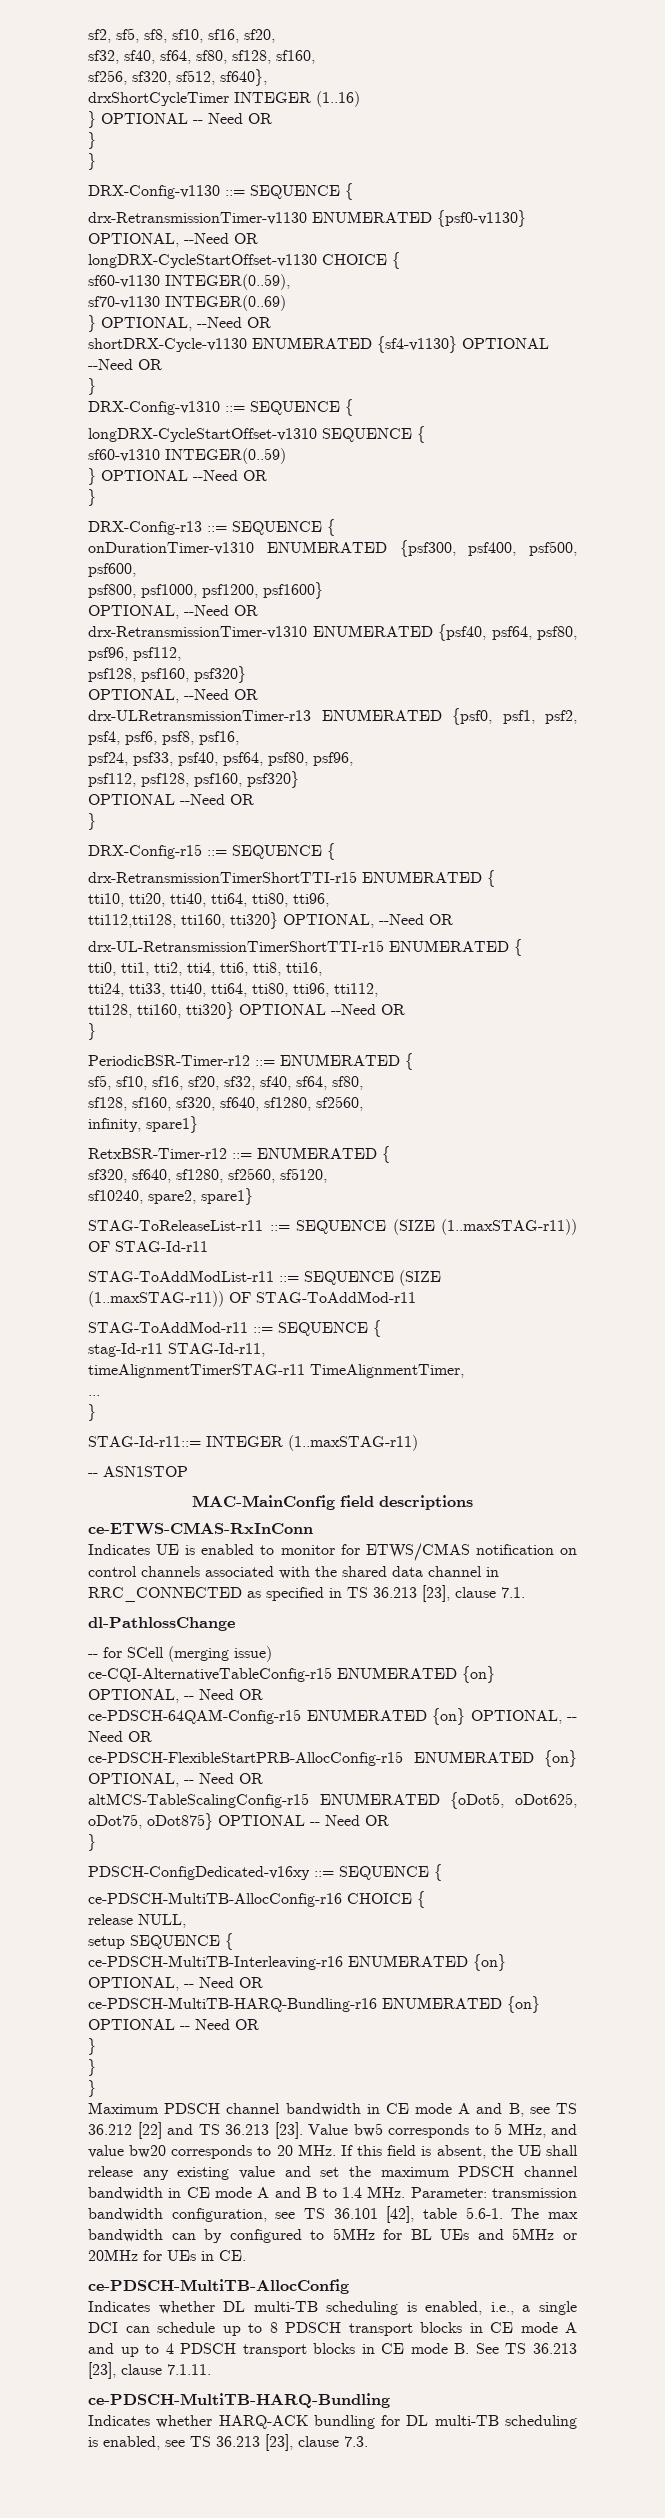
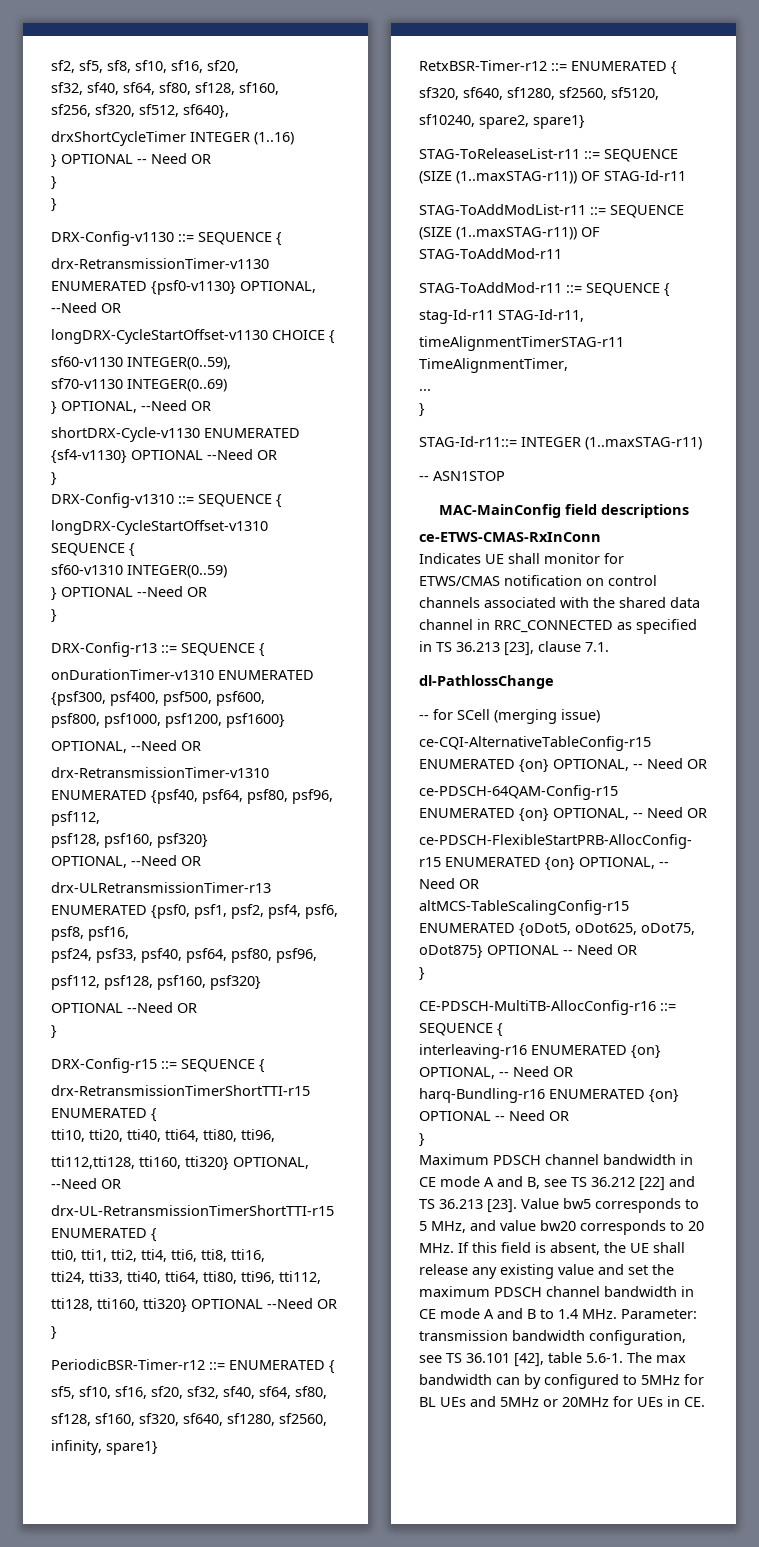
- Indicates UE is enabled to monitor for ETWS/CMAS notification on control channels associated with the shared data channel in RRC_CONNECTED as specified in TS 36.213 [23], clause 7.1.
+ Indicates UE shall monitor for ETWS/CMAS notification on control channels associated with the shared data channel in RRC_CONNECTED as specified in TS 36.213 [23], clause 7.1.
- PDSCH-ConfigDedicated-v16xy ::= SEQUENCE {
- ce-PDSCH-MultiTB-AllocConfig-r16 CHOICE {
- release NULL,
- setup SEQUENCE {
- ce-PDSCH-MultiTB-Interleaving-r16 ENUMERATED {on} OPTIONAL, -- Need OR
- ce-PDSCH-MultiTB-HARQ-Bundling-r16 ENUMERATED {on} OPTIONAL -- Need OR
- }
- }
+ CE-PDSCH-MultiTB-AllocConfig-r16 ::= SEQUENCE {
+ interleaving-r16 ENUMERATED {on} OPTIONAL, -- Need OR
+ harq-Bundling-r16 ENUMERATED {on} OPTIONAL -- Need OR
- ce-PDSCH-MultiTB-AllocConfig
- Indicates whether DL multi-TB scheduling is enabled, i.e., a single DCI can schedule up to 8 PDSCH transport blocks in CE mode A and up to 4 PDSCH transport blocks in CE mode B. See TS 36.213 [23], clause 7.1.11.
- ce-PDSCH-MultiTB-HARQ-Bundling
- Indicates whether HARQ-ACK bundling for DL multi-TB scheduling is enabled, see TS 36.213 [23], clause 7.3.

